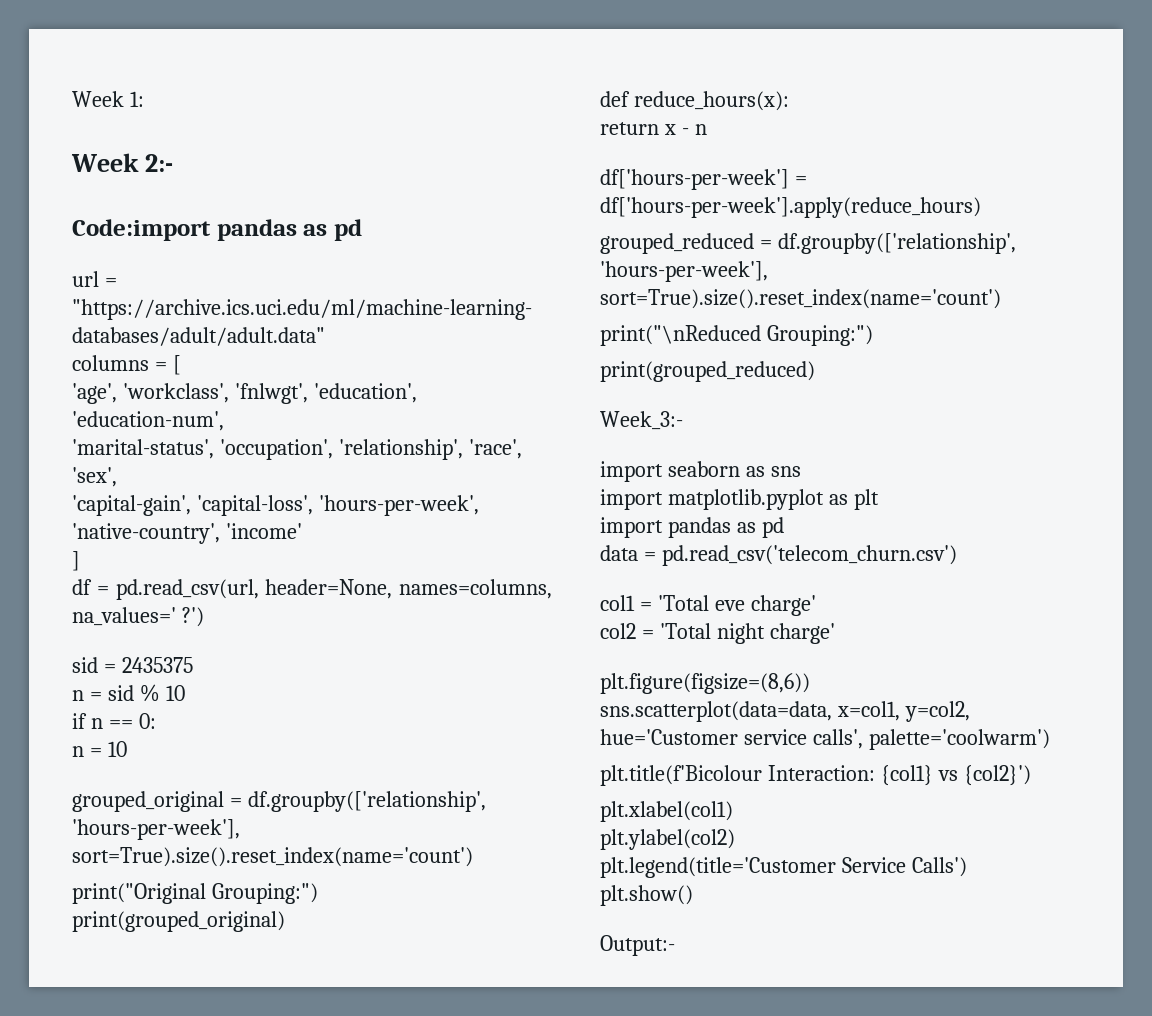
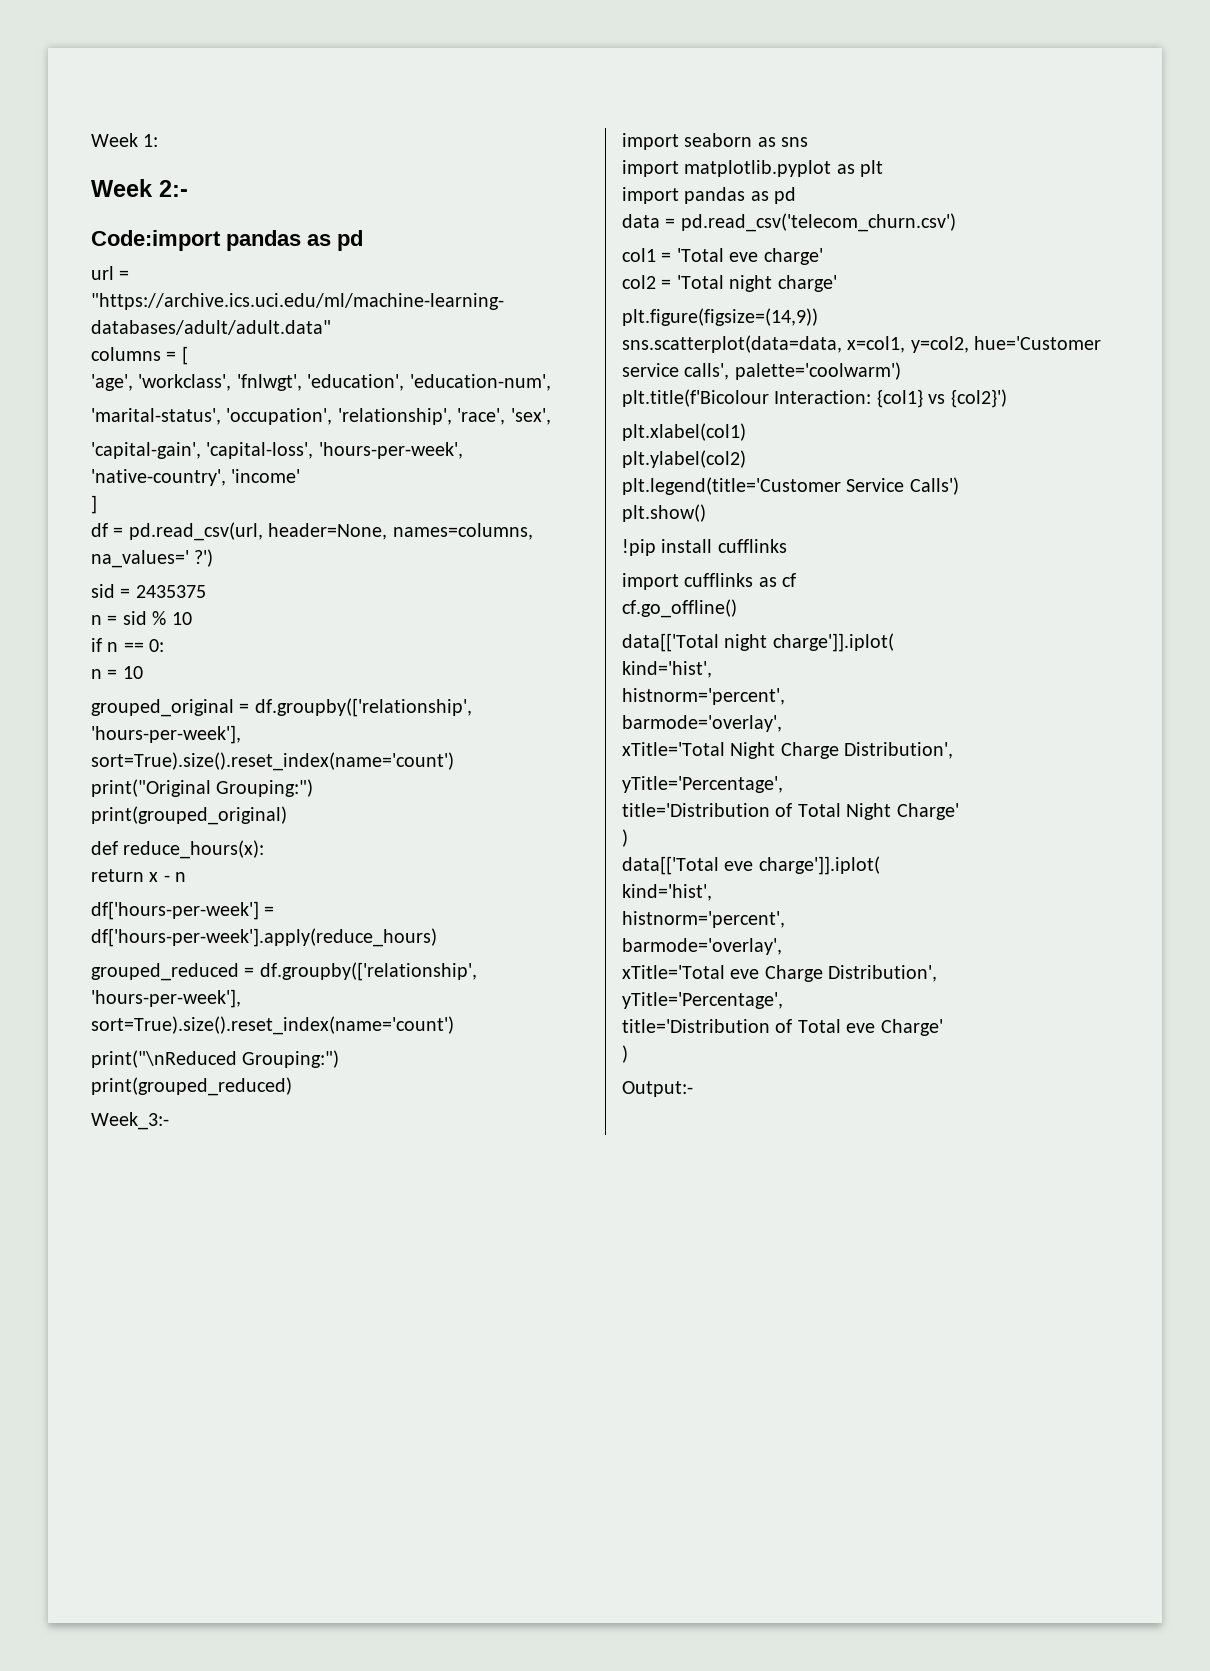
- plt.figure(figsize=(8,6))
+ plt.figure(figsize=(14,9))
+ !pip install cufflinks
+ import cufflinks as cf
+ cf.go_offline()
+ data[['Total night charge']].iplot(
+ kind='hist',
+ histnorm='percent',
+ barmode='overlay',
+ xTitle='Total Night Charge Distribution',
+ yTitle='Percentage',
+ title='Distribution of Total Night Charge'
+ )
+ data[['Total eve charge']].iplot(
+ kind='hist',
+ histnorm='percent',
+ barmode='overlay',
+ xTitle='Total eve Charge Distribution',
+ yTitle='Percentage',
+ title='Distribution of Total eve Charge'
+ )

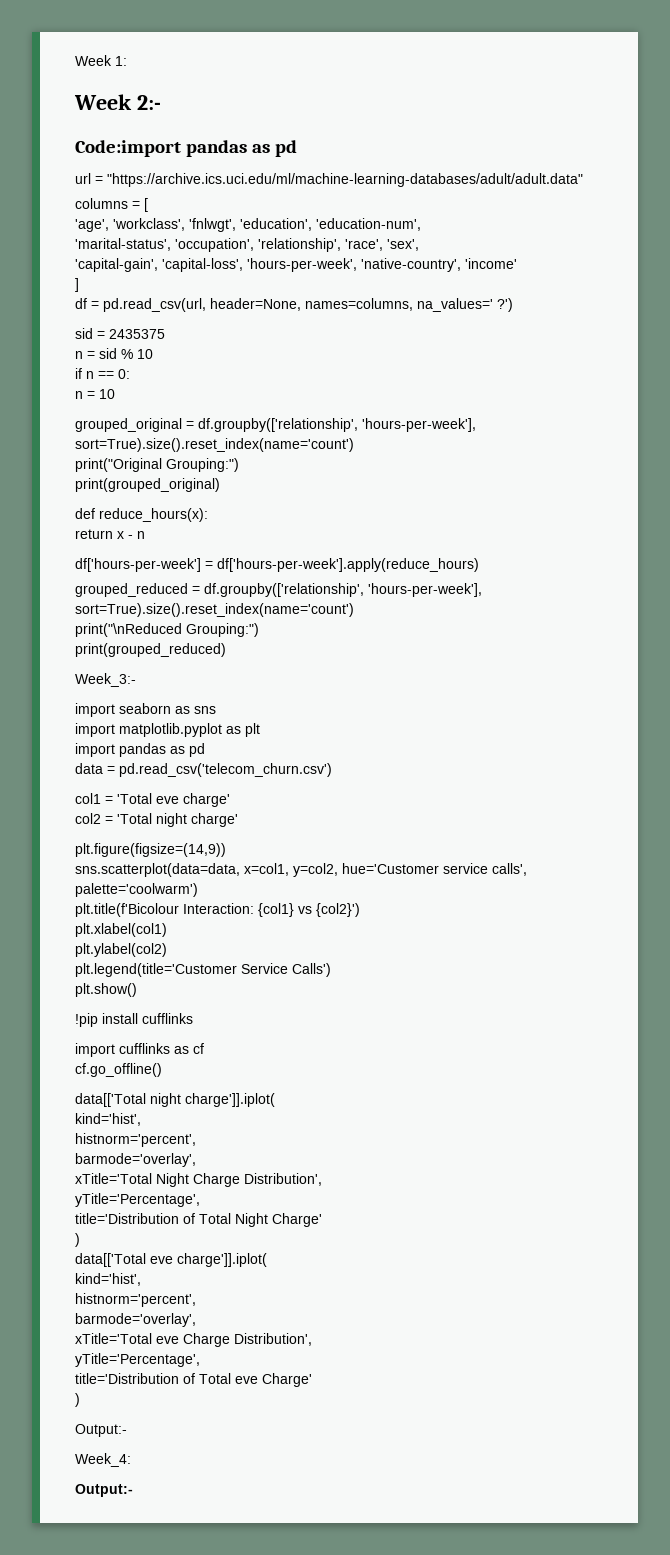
+ Week_4:
+ Output:-

